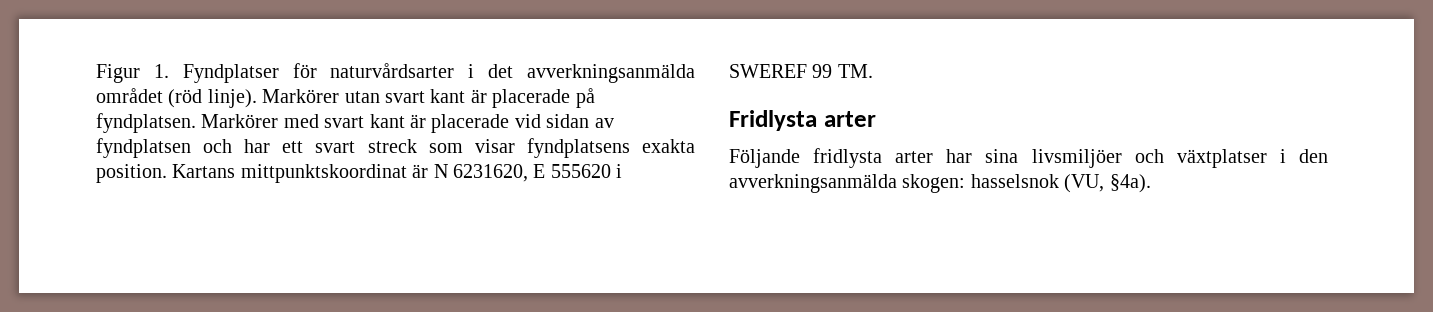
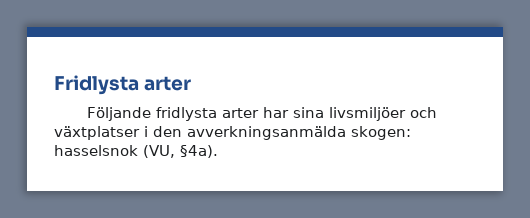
- Figur 1. Fyndplatser för naturvårdsarter i det avverkningsanmälda området (röd linje). Markörer utan svart kant är placerade på fyndplatsen. Markörer med svart kant är placerade vid sidan av fyndplatsen och har ett svart streck som visar fyndplatsens exakta position. Kartans mittpunktskoordinat är N 6231620, E 555620 i SWEREF 99 TM.

